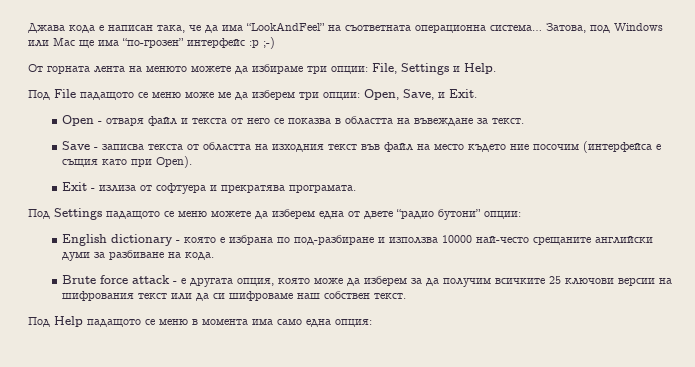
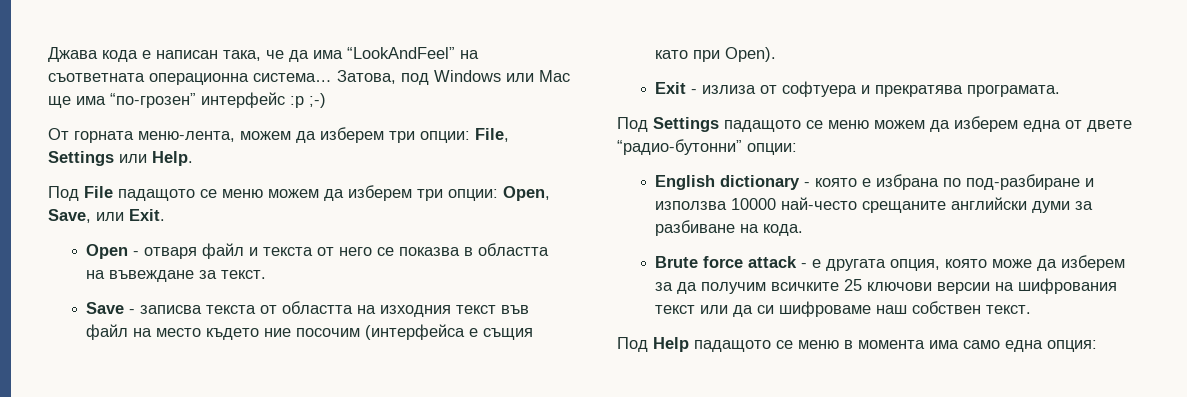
- От горната лента на менюто можете да избираме три опции: File, Settings и Help.
+ От горната меню-лента, можем да изберем три опции: File, Settings или Help.
- Под File падащото се меню може ме да изберем три опции: Open, Save, и Exit.
+ Под File падащото се меню можем да изберем три опции: Open, Save, или Exit.
- Под Settings падащото се меню можете да изберем една от двете “радио бутони” опции:
+ Под Settings падащото се меню можем да изберем една от двете “радио-бутонни” опции:

